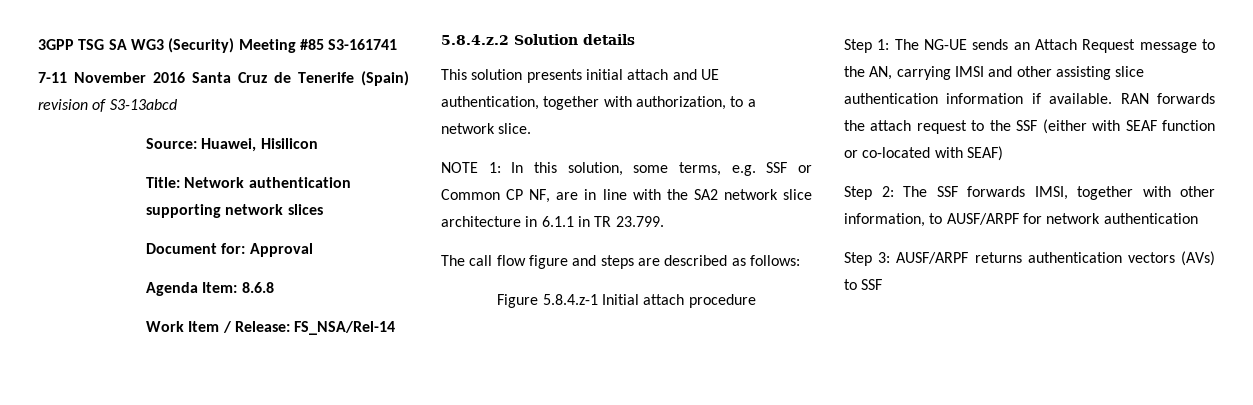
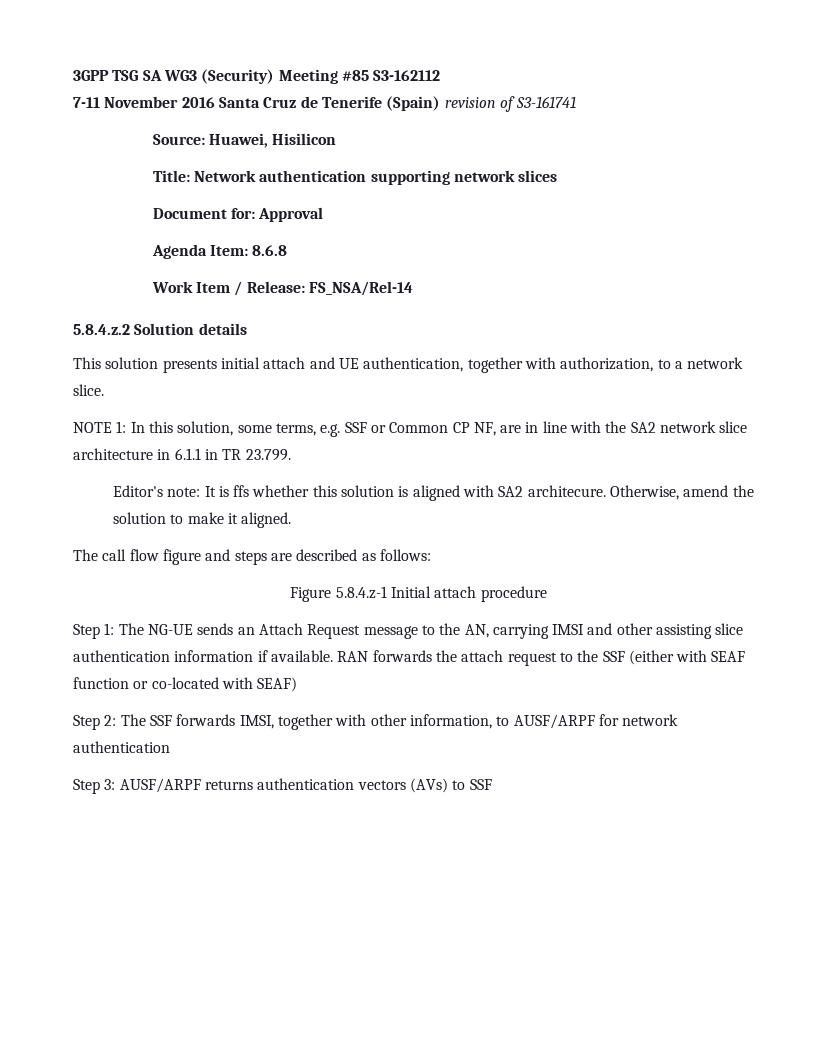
- 3GPP TSG SA WG3 (Security) Meeting #85 S3-161741
+ 3GPP TSG SA WG3 (Security) Meeting #85 S3-162112
- 7-11 November 2016 Santa Cruz de Tenerife (Spain) revision of S3-13abcd
+ 7-11 November 2016 Santa Cruz de Tenerife (Spain) revision of S3-161741
+ Editor's note: It is ffs whether this solution is aligned with SA2 architecure. Otherwise, amend the solution to make it aligned.

